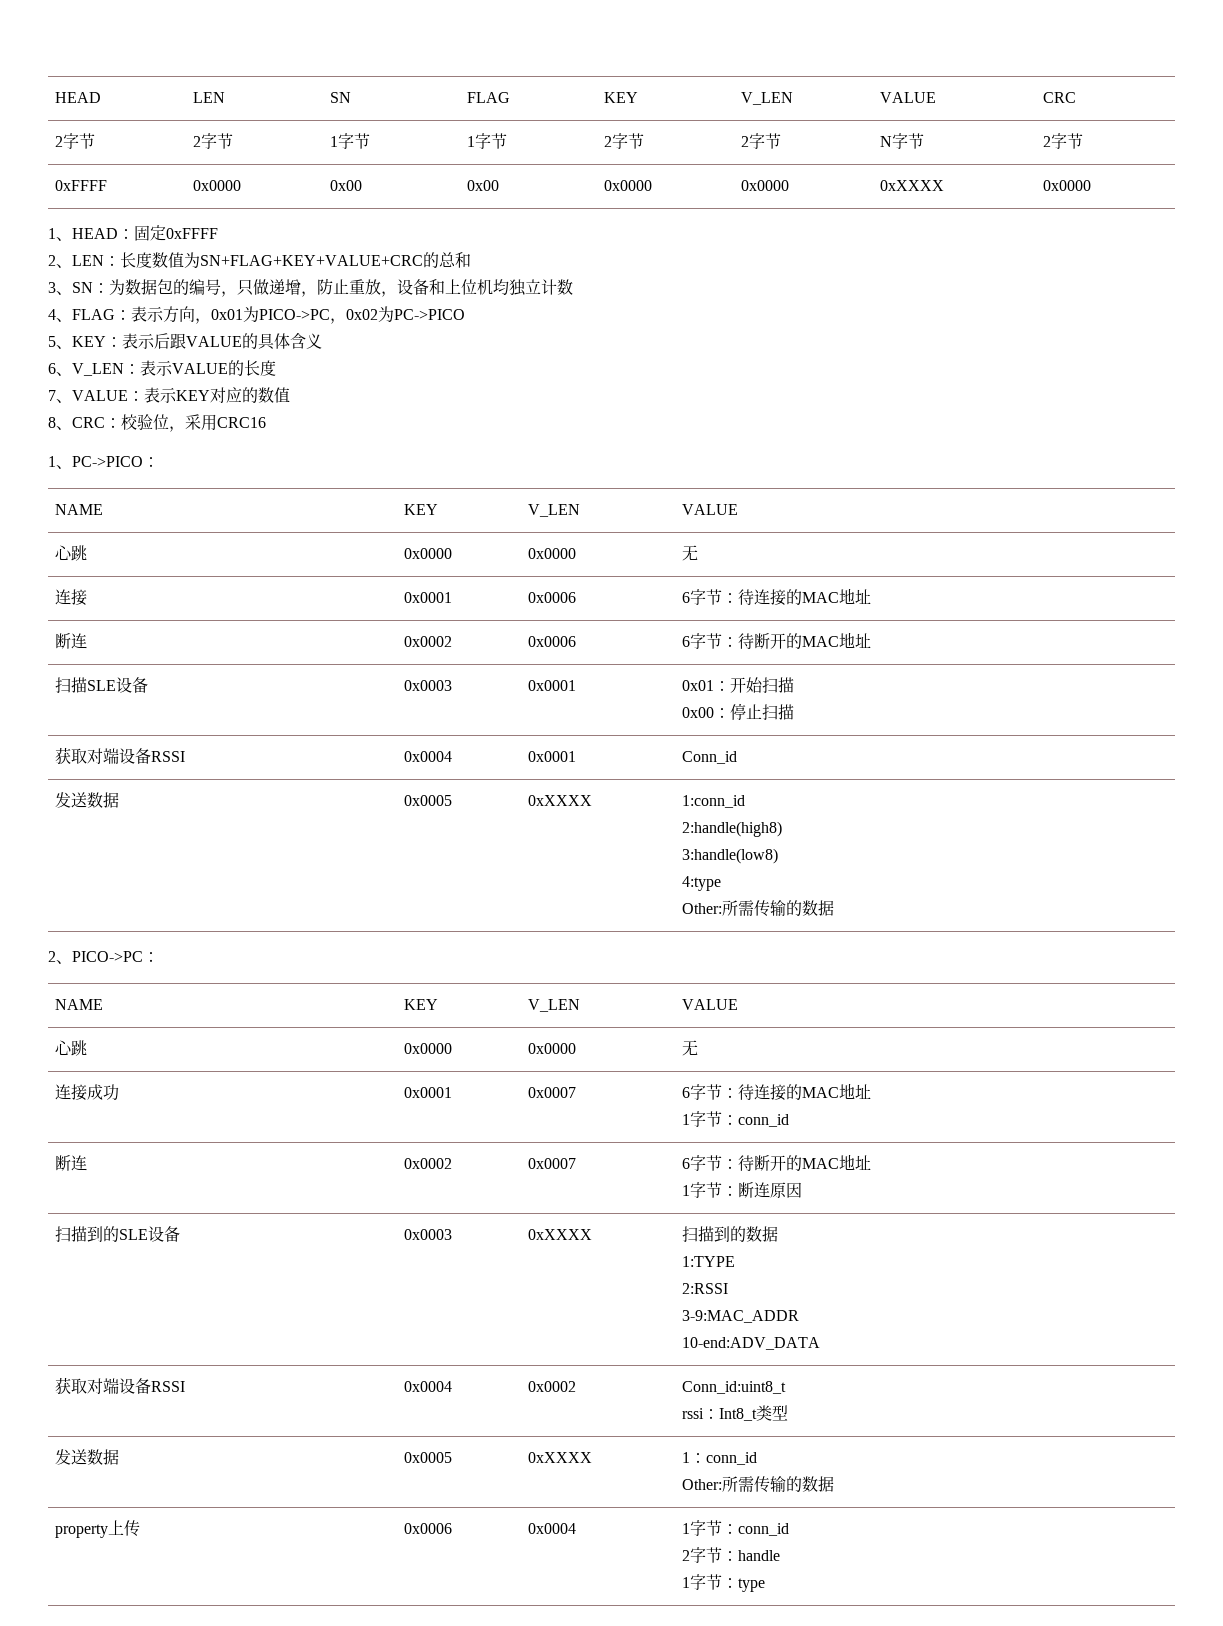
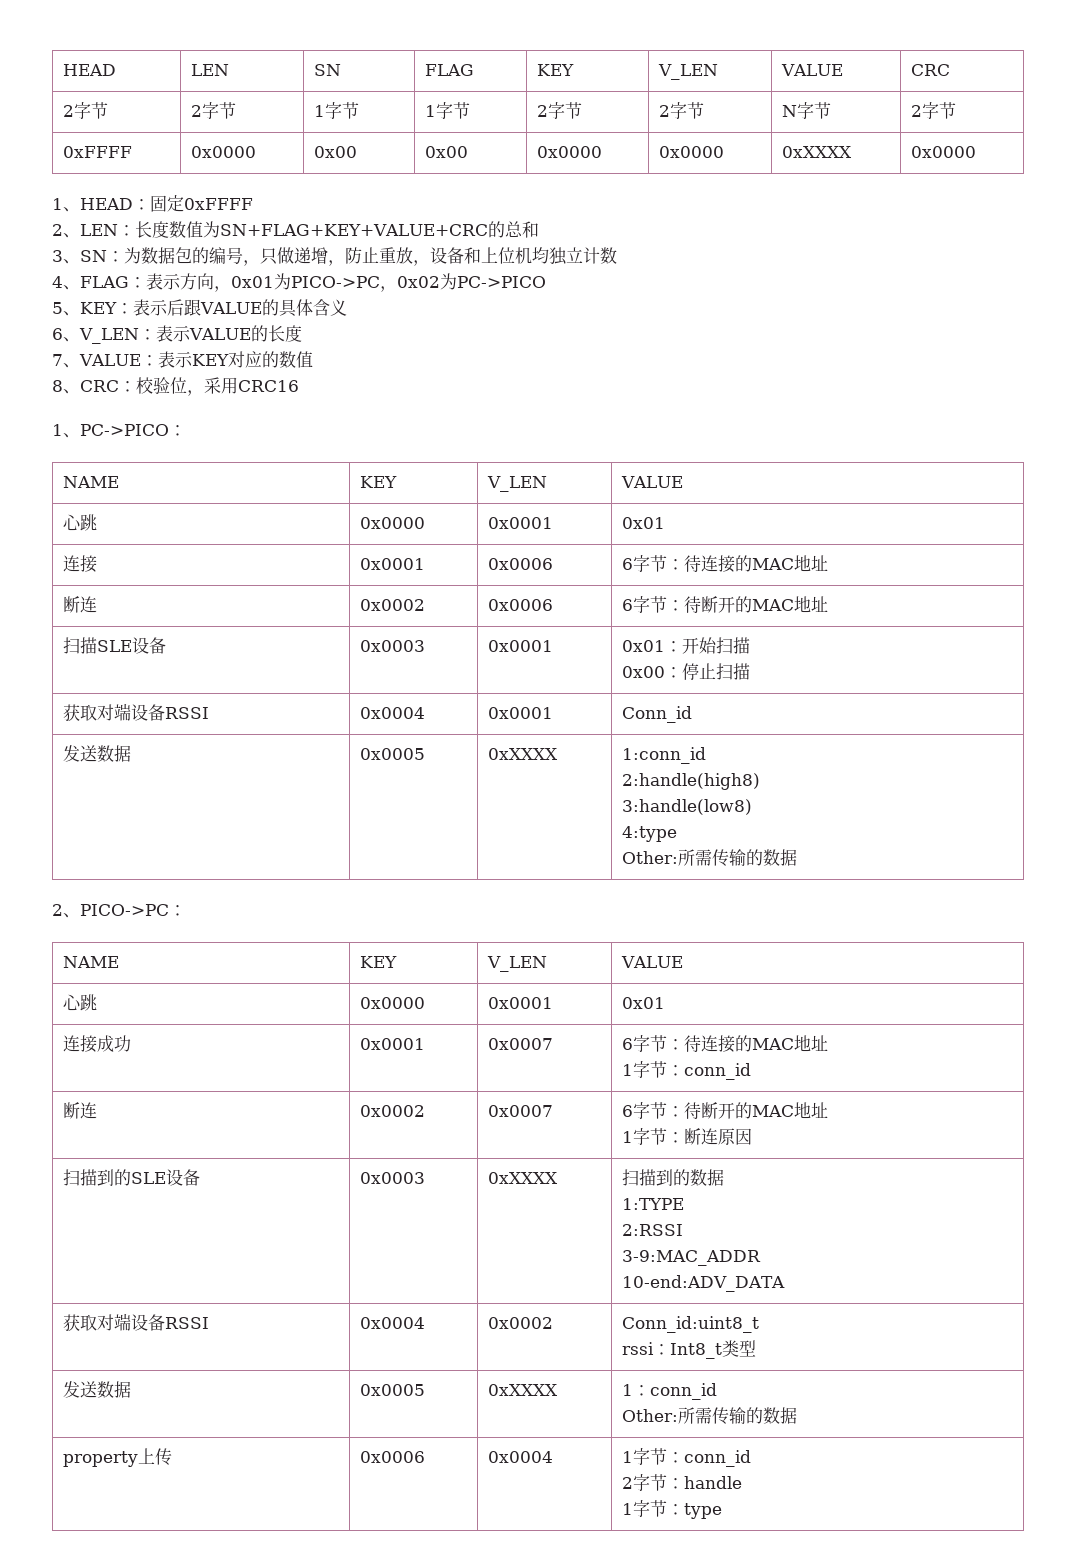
  1、PC->PICO：
  NAME | KEY | V_LEN | VALUE
- 心跳 | 0x0000 | 0x0000 | 无
+ 心跳 | 0x0000 | 0x0001 | 0x01
  2、PICO->PC：
  NAME | KEY | V_LEN | VALUE
- 心跳 | 0x0000 | 0x0000 | 无
+ 心跳 | 0x0000 | 0x0001 | 0x01

